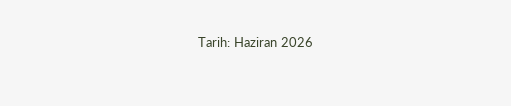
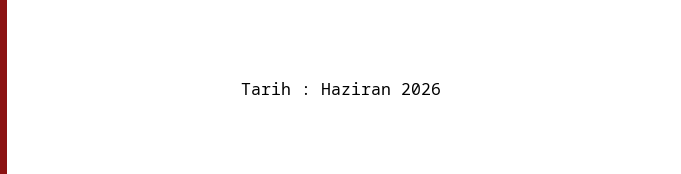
- Tarih: Haziran 2026
+ Tarih : Haziran 2026

